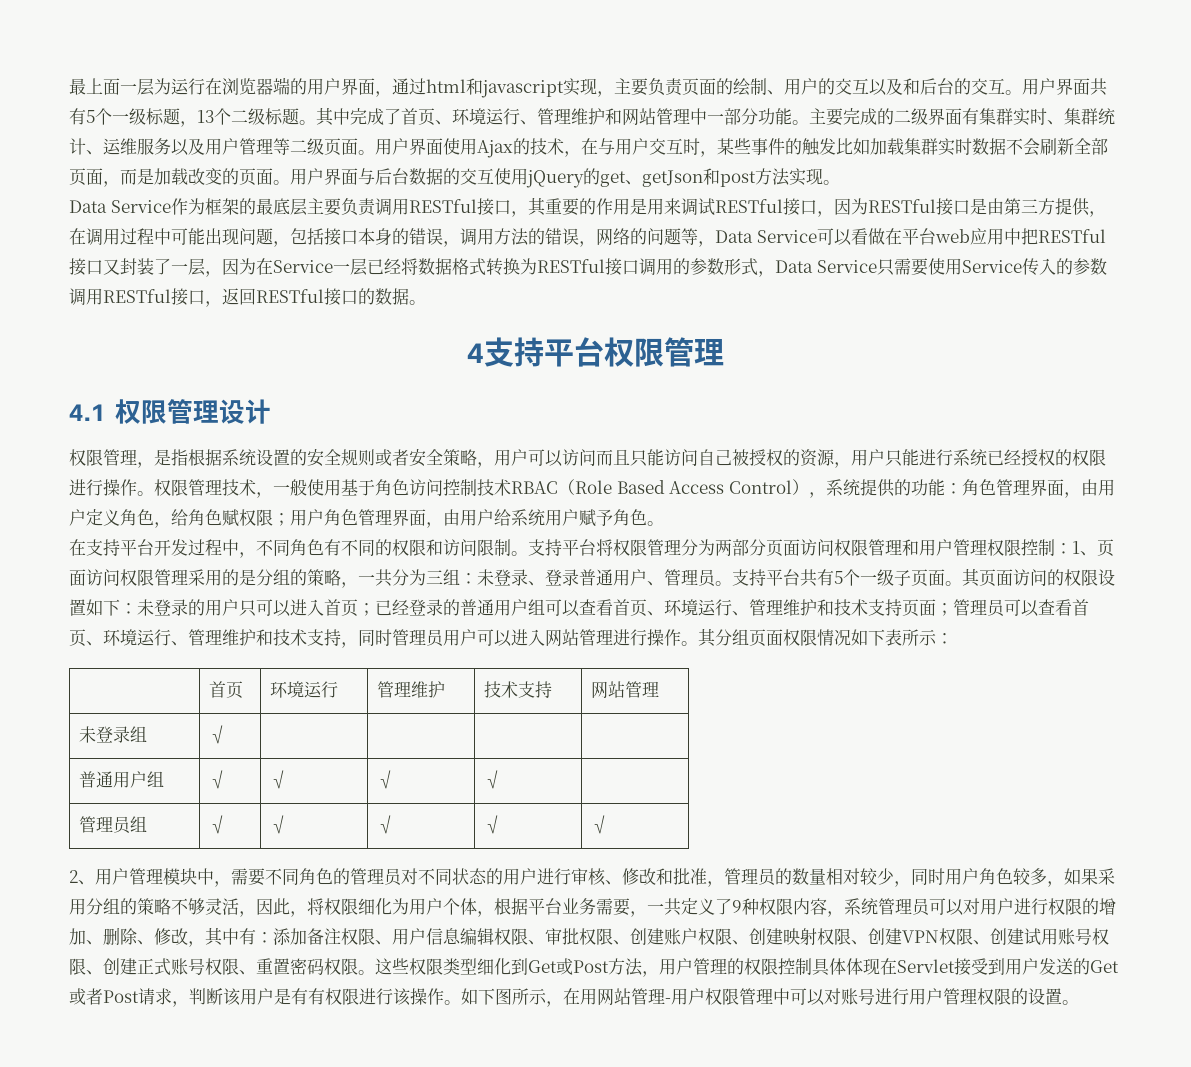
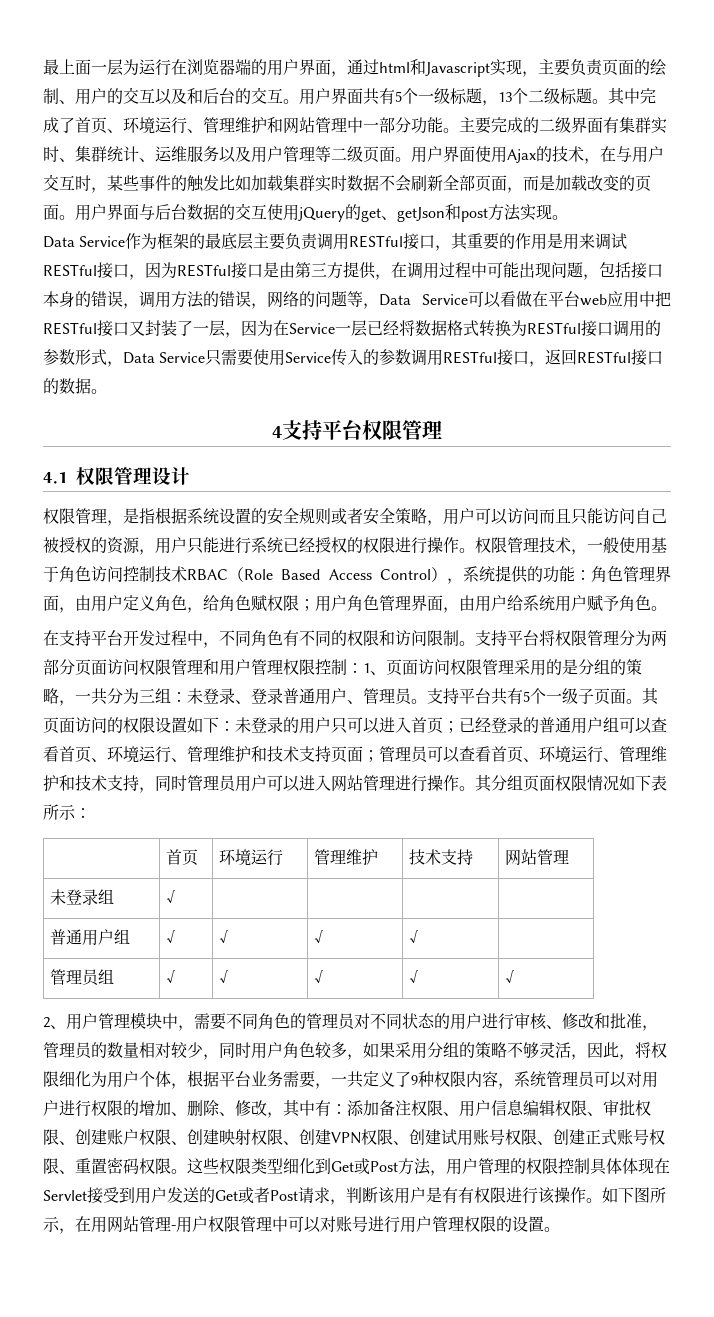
- 最上面一层为运行在浏览器端的用户界面，通过html和javascript实现，主要负责页面的绘制、用户的交互以及和后台的交互。
+ 最上面一层为运行在浏览器端的用户界面，通过html和Javascript实现，主要负责页面的绘制、用户的交互以及和后台的交互。

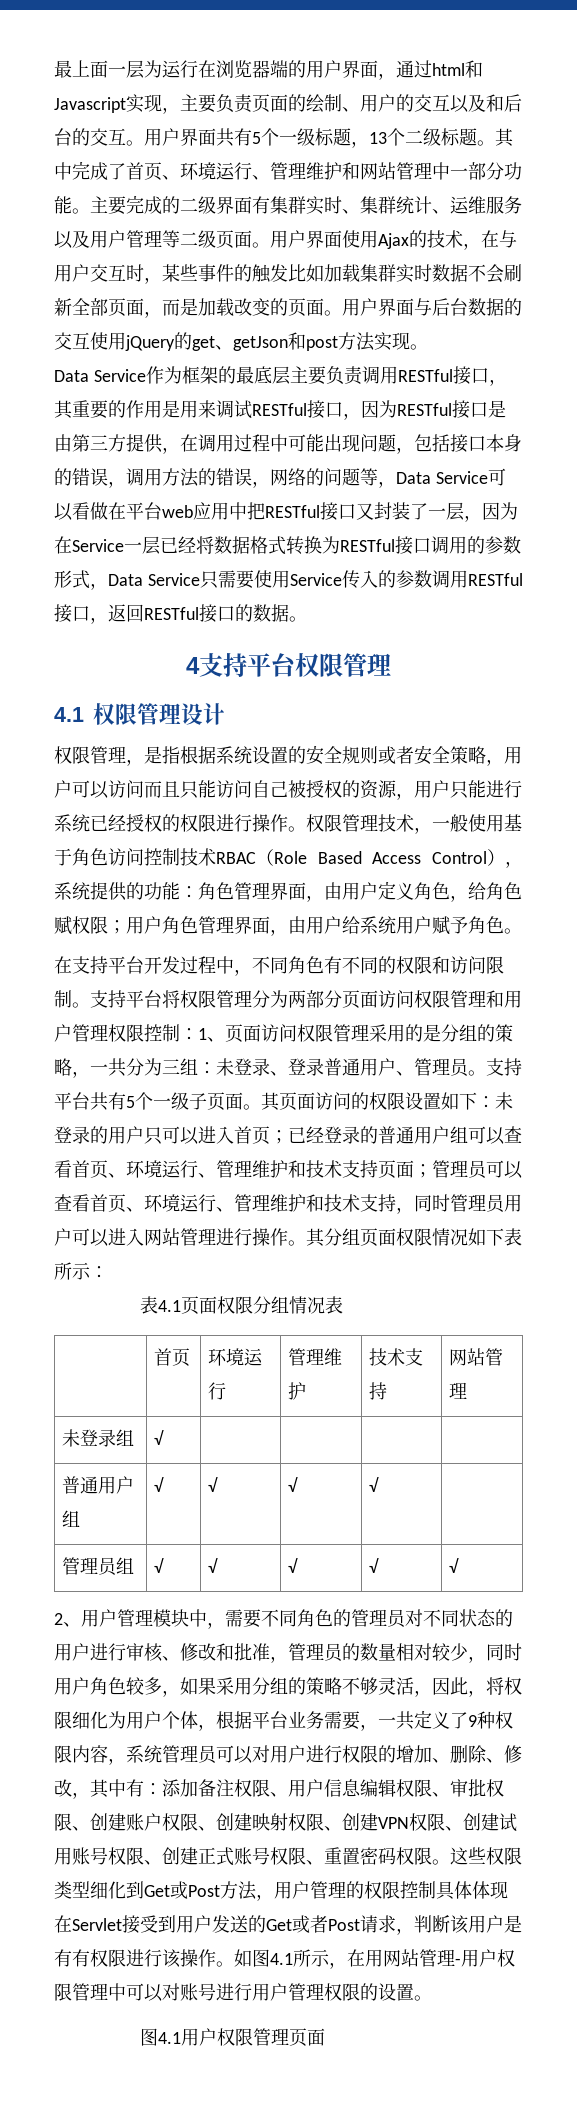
+ 表4.1页面权限分组情况表
- 如下图所示，在用网站管理-用户权限管理中可以对账号进行用户管理权限的设置。
+ 如图4.1所示，在用网站管理-用户权限管理中可以对账号进行用户管理权限的设置。
+ 图4.1用户权限管理页面

